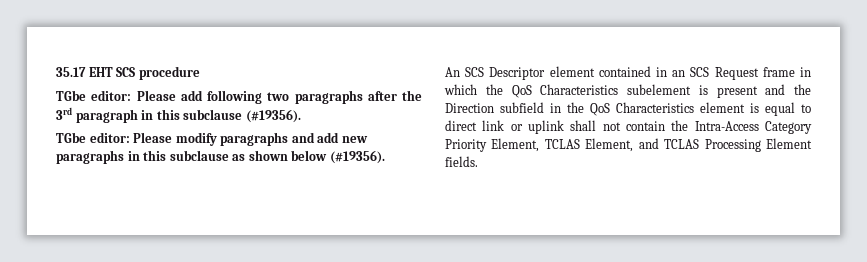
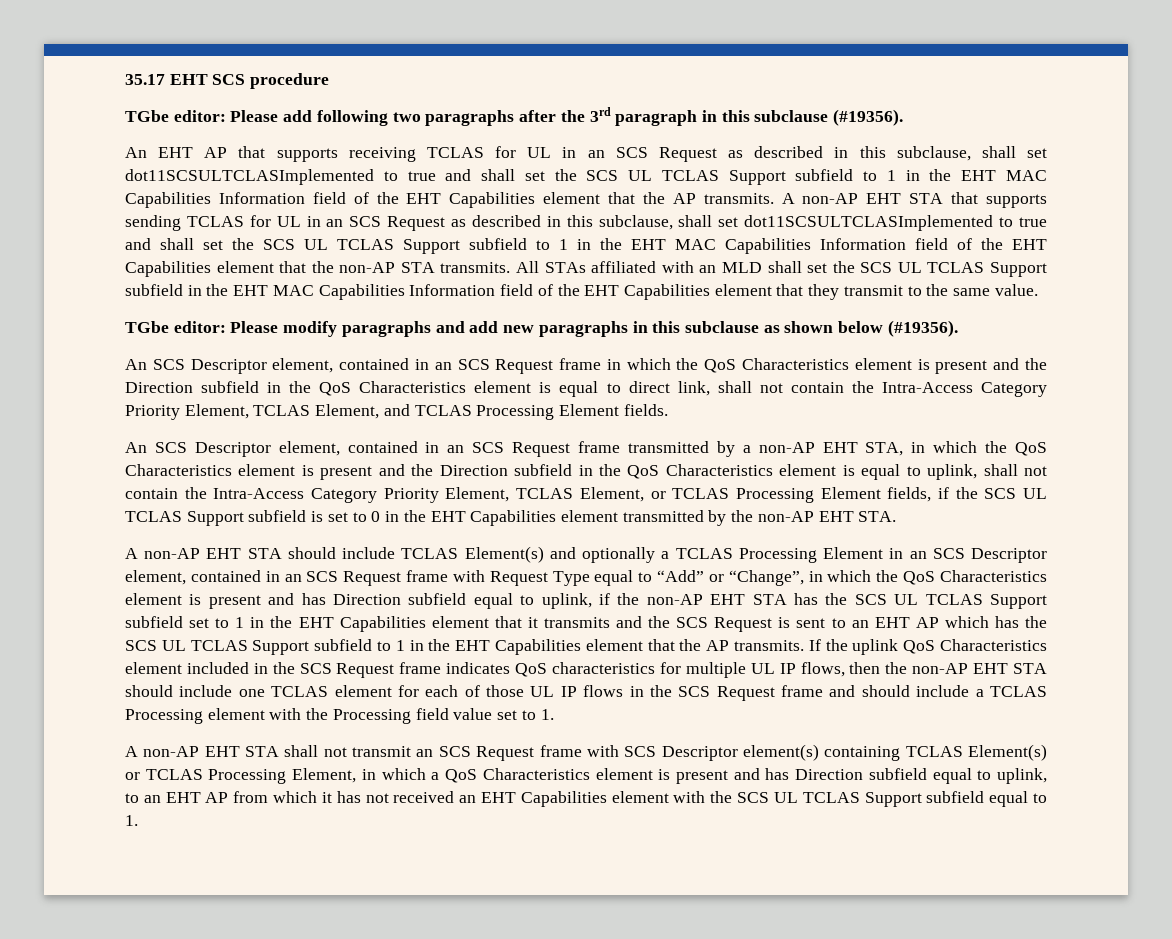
+ An EHT AP that supports receiving TCLAS for UL in an SCS Request as described in this subclause, shall set dot11SCSULTCLASImplemented to true and shall set the SCS UL TCLAS Support subfield to 1 in the EHT MAC Capabilities Information field of the EHT Capabilities element that the AP transmits. A non-AP EHT STA that supports sending TCLAS for UL in an SCS Request as described in this subclause, shall set dot11SCSULTCLASImplemented to true and shall set the SCS UL TCLAS Support subfield to 1 in the EHT MAC Capabilities Information field of the EHT Capabilities element that the non-AP STA transmits. All STAs affiliated with an MLD shall set the SCS UL TCLAS Support subfield in the EHT MAC Capabilities Information field of the EHT Capabilities element that they transmit to the same value.
- An SCS Descriptor element contained in an SCS Request frame in which the QoS Characteristics subelement is present and the Direction subfield in the QoS Characteristics element is equal to direct link or uplink shall not contain the Intra-Access Category Priority Element, TCLAS Element, and TCLAS Processing Element fields.
+ An SCS Descriptor element, contained in an SCS Request frame in which the QoS Characteristics element is present and the Direction subfield in the QoS Characteristics element is equal to direct link, shall not contain the Intra-Access Category Priority Element, TCLAS Element, and TCLAS Processing Element fields.
+ An SCS Descriptor element, contained in an SCS Request frame transmitted by a non-AP EHT STA, in which the QoS Characteristics element is present and the Direction subfield in the QoS Characteristics element is equal to uplink, shall not contain the Intra-Access Category Priority Element, TCLAS Element, or TCLAS Processing Element fields, if the SCS UL TCLAS Support subfield is set to 0 in the EHT Capabilities element transmitted by the non-AP EHT STA.
+ A non-AP EHT STA should include TCLAS Element(s) and optionally a TCLAS Processing Element in an SCS Descriptor element, contained in an SCS Request frame with Request Type equal to “Add” or “Change”, in which the QoS Characteristics element is present and has Direction subfield equal to uplink, if the non-AP EHT STA has the SCS UL TCLAS Support subfield set to 1 in the EHT Capabilities element that it transmits and the SCS Request is sent to an EHT AP which has the SCS UL TCLAS Support subfield to 1 in the EHT Capabilities element that the AP transmits. If the uplink QoS Characteristics element included in the SCS Request frame indicates QoS characteristics for multiple UL IP flows, then the non-AP EHT STA should include one TCLAS element for each of those UL IP flows in the SCS Request frame and should include a TCLAS Processing element with the Processing field value set to 1.
+ A non-AP EHT STA shall not transmit an SCS Request frame with SCS Descriptor element(s) containing TCLAS Element(s) or TCLAS Processing Element, in which a QoS Characteristics element is present and has Direction subfield equal to uplink, to an EHT AP from which it has not received an EHT Capabilities element with the SCS UL TCLAS Support subfield equal to 1.

